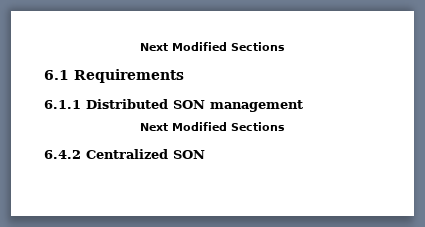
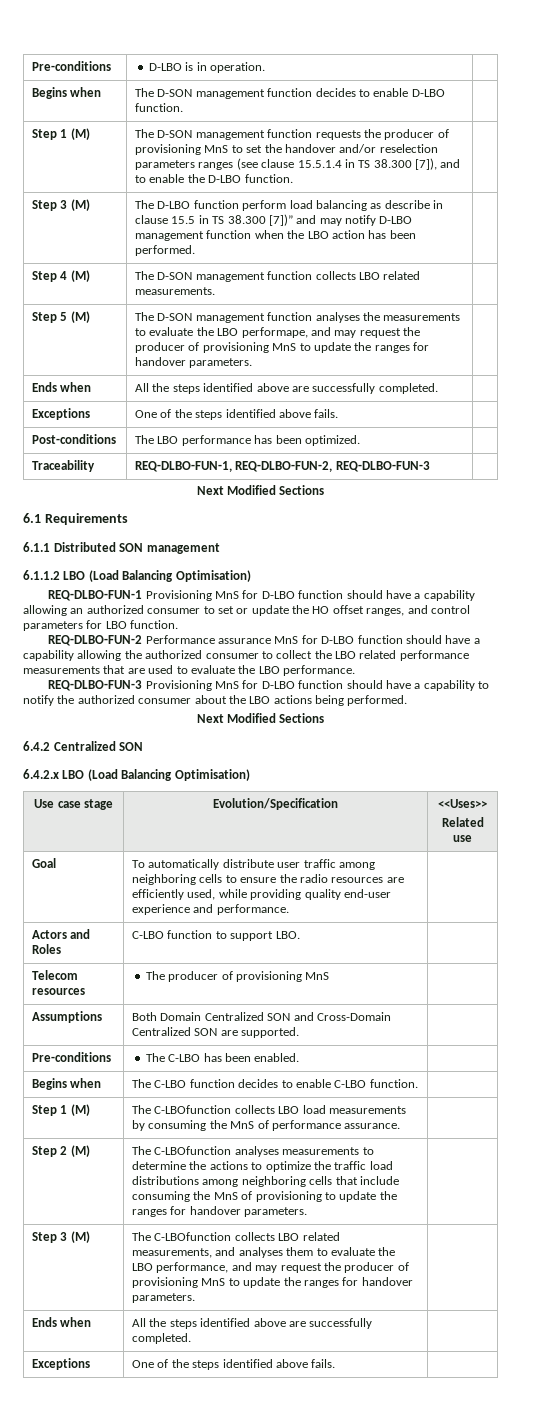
+ Pre-conditions | D-LBO is in operation. |
+ Begins when | The D-SON management function decides to enable D-LBO function. |
+ Step 1 (M) | The D-SON management function requests the producer of provisioning MnS to set the handover and/or reselection parameters ranges (see clause 15.5.1.4 in TS 38.300 [7]), and to enable the D-LBO function. |
+ Step 3 (M) | The D-LBO function perform load balancing as describe in clause 15.5 in TS 38.300 [7])” and may notify D-LBO management function when the LBO action has been performed. |
+ Step 4 (M) | The D-SON management function collects LBO related measurements. |
+ Step 5 (M) | The D-SON management function analyses the measurements to evaluate the LBO performape, and may request the producer of provisioning MnS to update the ranges for handover parameters. |
+ Ends when | All the steps identified above are successfully completed. |
+ Exceptions | One of the steps identified above fails. |
+ Post-conditions | The LBO performance has been optimized. |
+ Traceability | REQ-DLBO-FUN-1, REQ-DLBO-FUN-2, REQ-DLBO-FUN-3 |
+ 6.1.1.2 LBO (Load Balancing Optimisation)
+ REQ-DLBO-FUN-1 Provisioning MnS for D-LBO function should have a capability allowing an authorized consumer to set or update the HO offset ranges, and control parameters for LBO function.
+ REQ-DLBO-FUN-2 Performance assurance MnS for D-LBO function should have a capability allowing the authorized consumer to collect the LBO related performance measurements that are used to evaluate the LBO performance.
+ REQ-DLBO-FUN-3 Provisioning MnS for D-LBO function should have a capability to notify the authorized consumer about the LBO actions being performed.
+ 6.4.2.x LBO (Load Balancing Optimisation)
+ Use case stage | Evolution/Specification | <<Uses>>
+ Related use
+ Goal | To automatically distribute user traffic among neighboring cells to ensure the radio resources are efficiently used, while providing quality end-user experience and performance. |
+ Actors and Roles | C-LBO function to support LBO. |
+ Telecom resources | The producer of provisioning MnS |
+ Assumptions | Both Domain Centralized SON and Cross-Domain Centralized SON are supported. |
+ Pre-conditions | The C-LBO has been enabled. |
+ Begins when | The C-LBO function decides to enable C-LBO function. |
+ Step 1 (M) | The C-LBOfunction collects LBO load measurements by consuming the MnS of performance assurance. |
+ Step 2 (M) | The C-LBOfunction analyses measurements to determine the actions to optimize the traffic load distributions among neighboring cells that include consuming the MnS of provisioning to update the ranges for handover parameters. |
+ Step 3 (M) | The C-LBOfunction collects LBO related measurements, and analyses them to evaluate the LBO performance, and may request the producer of provisioning MnS to update the ranges for handover parameters. |
+ Ends when | All the steps identified above are successfully completed. |
+ Exceptions | One of the steps identified above fails. |

